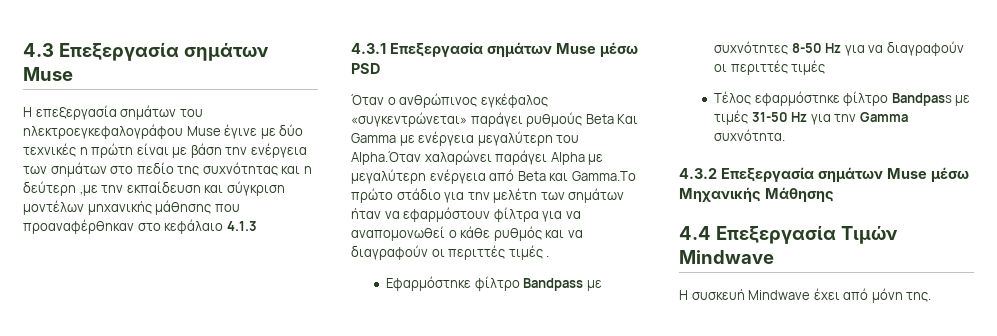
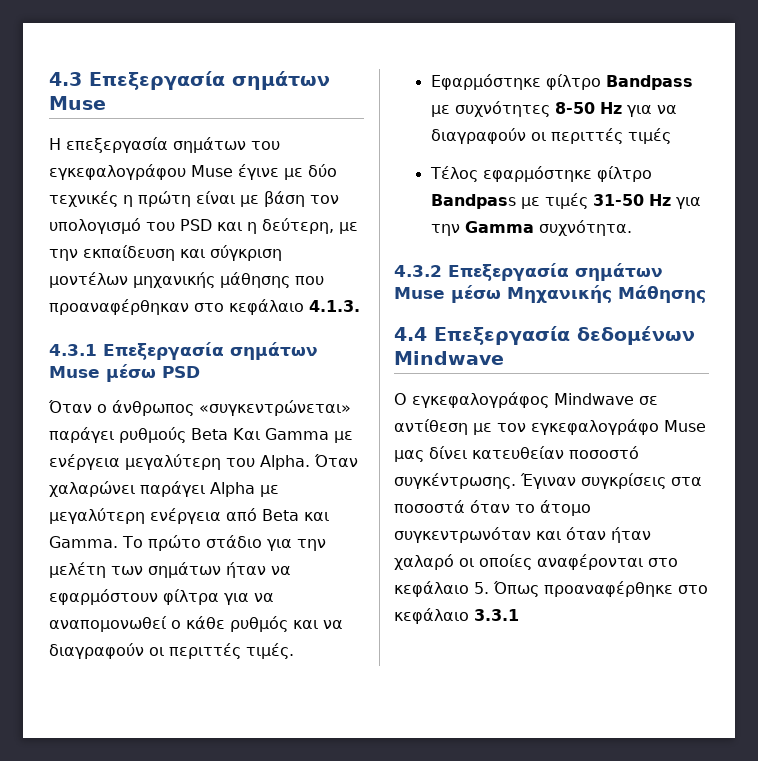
- Η επεξεργασία σημάτων του ηλεκτροεγκεφαλογράφου Μuse έγινε με δύο τεχνικές η πρώτη είναι με βάση την ενέργεια των σημάτων στο πεδίο της συχνότητας και η δεύτερη ,με την εκπαίδευση και σύγκριση μοντέλων μηχανικής μάθησης που προαναφέρθηκαν στο κεφάλαιο 4.1.3
+ Η επεξεργασία σημάτων του εγκεφαλογράφου Μuse έγινε με δύο τεχνικές η πρώτη είναι με βάση τον υπολογισμό του PSD και η δεύτερη, με την εκπαίδευση και σύγκριση μοντέλων μηχανικής μάθησης που προαναφέρθηκαν στο κεφάλαιο 4.1.3.
- Όταν ο ανθρώπινος εγκέφαλος «συγκεντρώνεται» παράγει ρυθμούς Beta Και Gamma με ενέργεια μεγαλύτερη του Alpha.Όταν χαλαρώνει παράγει Alpha με μεγαλύτερη ενέργεια από Beta και Gamma.Το πρώτο στάδιο για την μελέτη των σημάτων ήταν να εφαρμόστουν φίλτρα για να αναπομονωθεί ο κάθε ρυθμός και να διαγραφούν οι περιττές τιμές .
+ Όταν ο άνθρωπος «συγκεντρώνεται» παράγει ρυθμούς Beta Και Gamma με ενέργεια μεγαλύτερη του Alpha. Όταν χαλαρώνει παράγει Alpha με μεγαλύτερη ενέργεια από Beta και Gamma. Το πρώτο στάδιο για την μελέτη των σημάτων ήταν να εφαρμόστουν φίλτρα για να αναπομονωθεί ο κάθε ρυθμός και να διαγραφούν οι περιττές τιμές.
- 4.4 Eπεξεργασία Τιμών Mindwave
+ 4.4 Eπεξεργασία δεδομένων Mindwave
- Η συσκευή Mindwave έχει από μόνη της.
+ Ο εγκεφαλογράφος Mindwave σε αντίθεση με τον εγκεφαλογράφο Muse μας δίνει κατευθείαν ποσοστό συγκέντρωσης. Έγιναν συγκρίσεις στα ποσοστά όταν το άτομο συγκεντρωνόταν και όταν ήταν χαλαρό οι οποίες αναφέρονται στο κεφάλαιο 5. Όπως προαναφέρθηκε στο κεφάλαιο 3.3.1

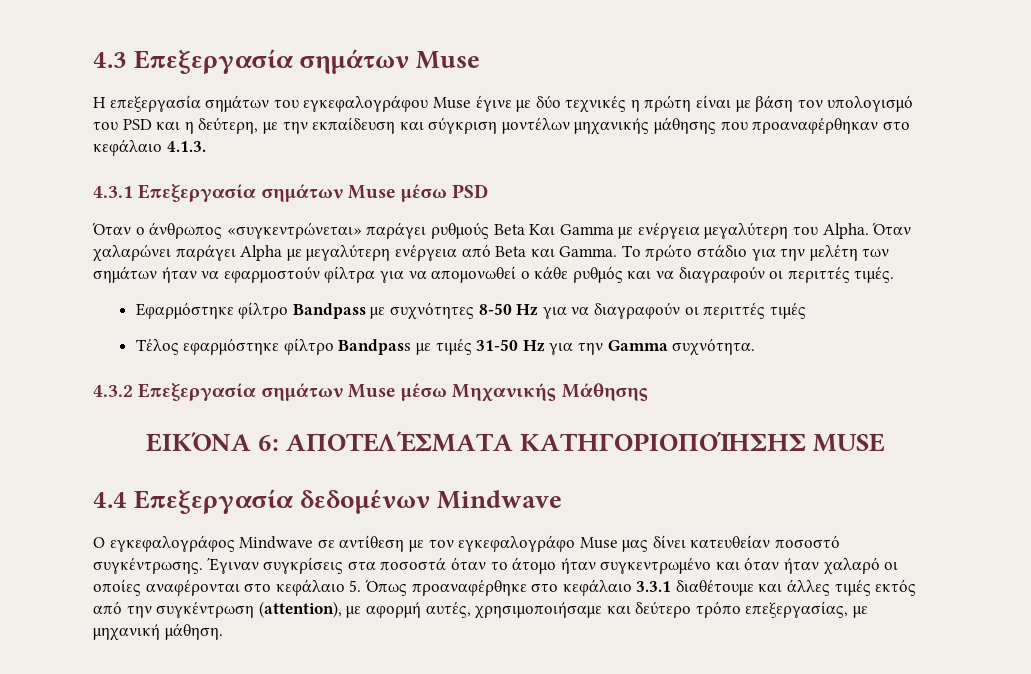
- Το πρώτο στάδιο για την μελέτη των σημάτων ήταν να εφαρμόστουν φίλτρα για να αναπομονωθεί ο κάθε ρυθμός και να διαγραφούν οι περιττές τιμές.
+ Το πρώτο στάδιο για την μελέτη των σημάτων ήταν να εφαρμοστούν φίλτρα για να απομονωθεί ο κάθε ρυθμός και να διαγραφούν οι περιττές τιμές.
+ ΕΙΚΌΝΑ 6: ΑΠΟΤΕΛΈΣΜΑΤΑ ΚΑΤΗΓΟΡΙΟΠΟΊΗΣΗΣ MUSE
- Έγιναν συγκρίσεις στα ποσοστά όταν το άτομο συγκεντρωνόταν και όταν ήταν χαλαρό οι οποίες αναφέρονται στο κεφάλαιο 5. Όπως προαναφέρθηκε στο κεφάλαιο 3.3.1
+ Έγιναν συγκρίσεις στα ποσοστά όταν το άτομο ήταν συγκεντρωμένο και όταν ήταν χαλαρό οι οποίες αναφέρονται στο κεφάλαιο 5. Όπως προαναφέρθηκε στο κεφάλαιο 3.3.1 διαθέτουμε και άλλες τιμές εκτός από την συγκέντρωση (attention), με αφορμή αυτές, χρησιμοποιήσαμε και δεύτερο τρόπο επεξεργασίας, με μηχανική μάθηση.

